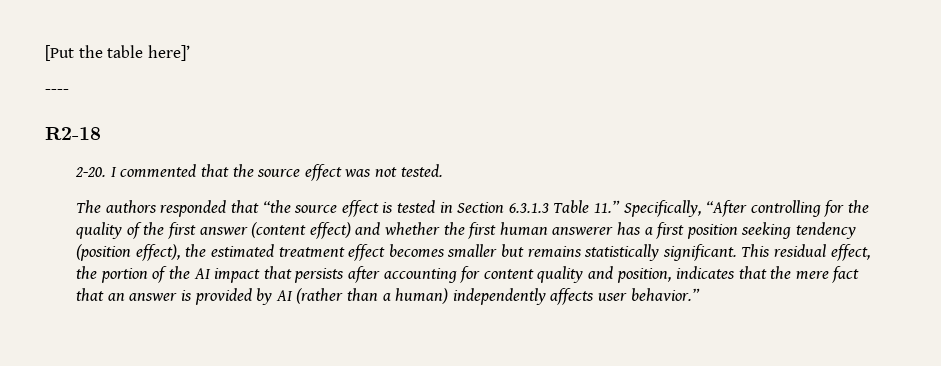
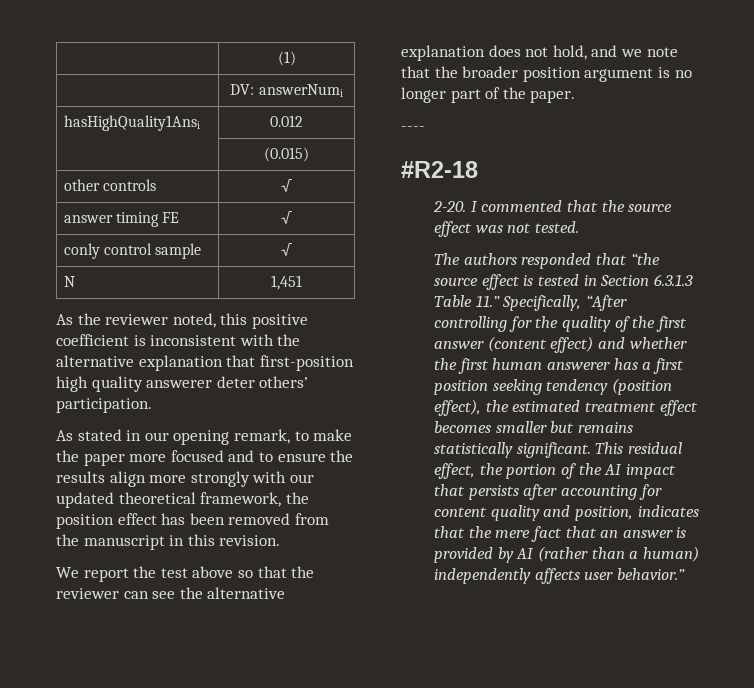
- [Put the table here]’
+ | (1)
+ | DV: answerNumi
+ hasHighQuality1Ansi | 0.012
+ | (0.015)
+ other controls | √
+ answer timing FE | √
+ conly control sample | √
+ N | 1,451
+ As the reviewer noted, this positive coefficient is inconsistent with the alternative explanation that first-position high quality answerer deter others’ participation.
+ As stated in our opening remark, to make the paper more focused and to ensure the results align more strongly with our updated theoretical framework, the position effect has been removed from the manuscript in this revision.
+ We report the test above so that the reviewer can see the alternative explanation does not hold, and we note that the broader position argument is no longer part of the paper.
- R2-18
+ #R2-18

